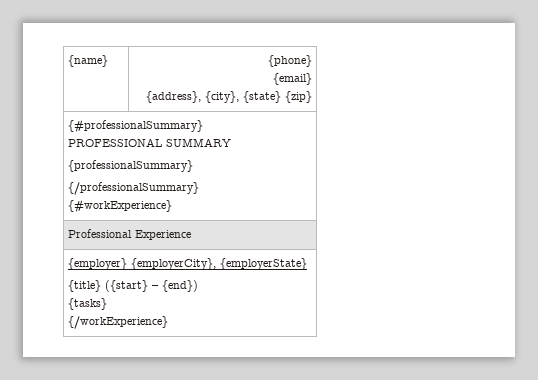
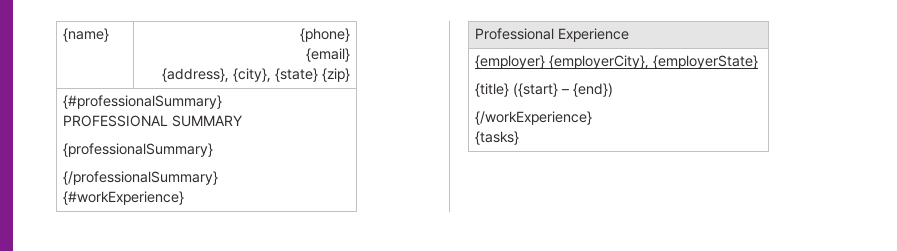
  {employer} {employerCity}, {employerState}
  {title} ({start} – {end})
+ {/workExperience}
  {tasks}
- {/workExperience}

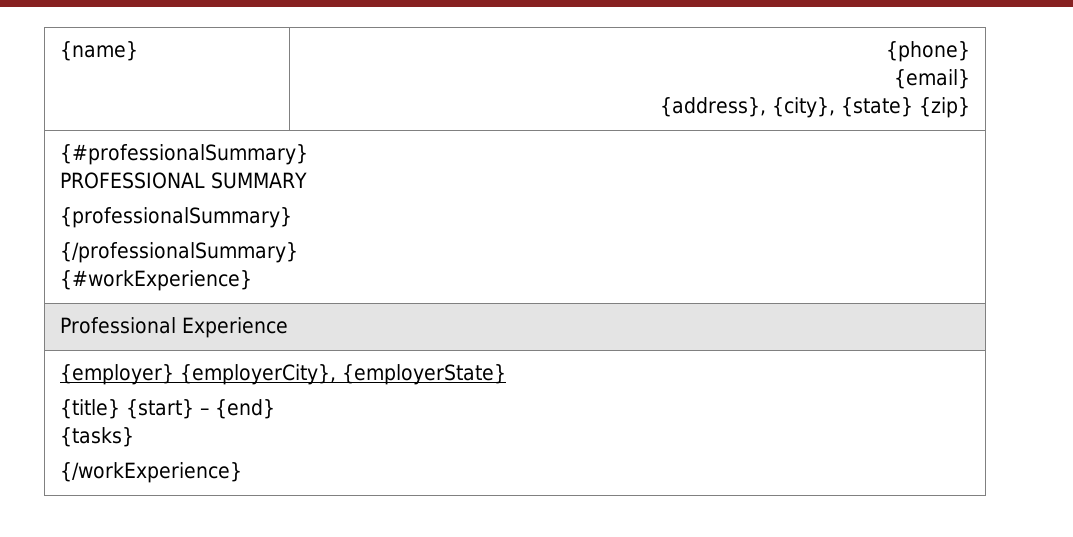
  {employer} {employerCity}, {employerState}
- {title} ({start} – {end})
+ {title} {start} – {end}
+ {tasks}
  {/workExperience}
- {tasks}

